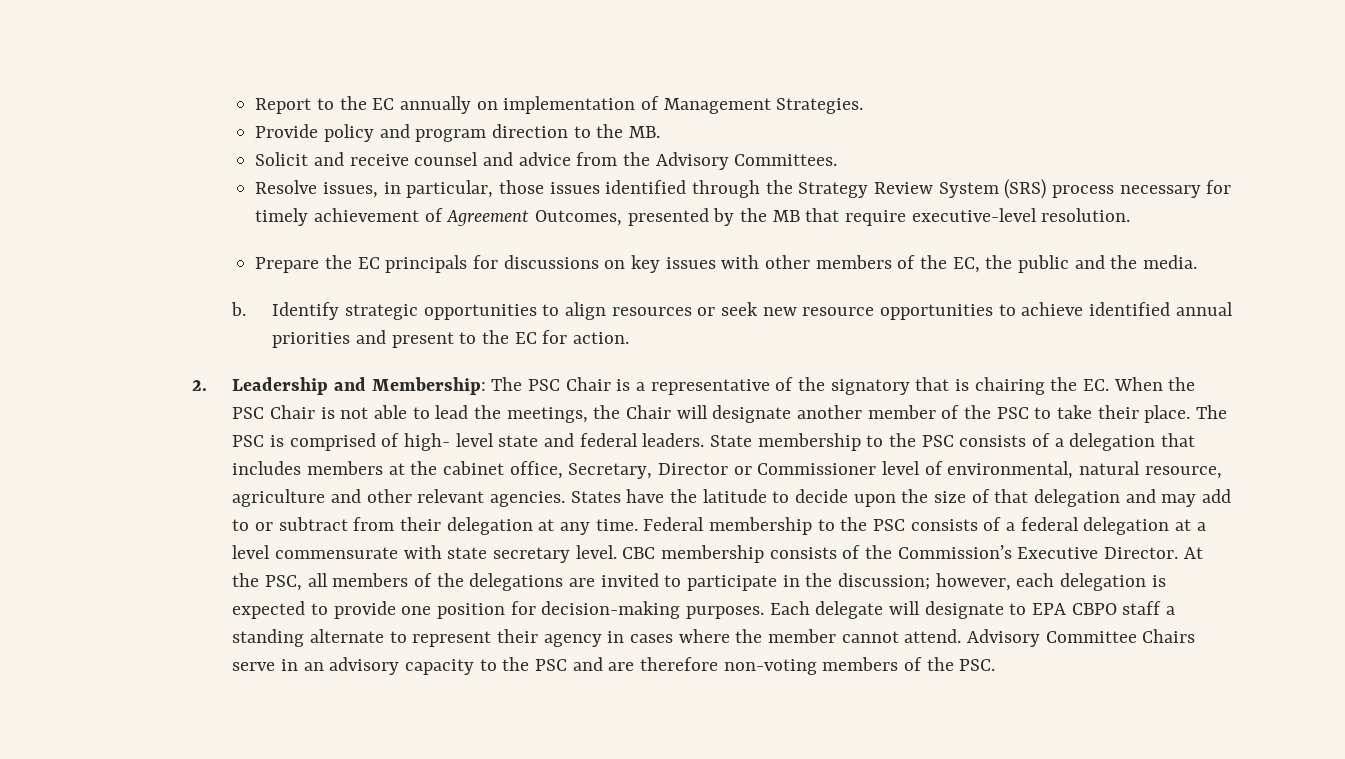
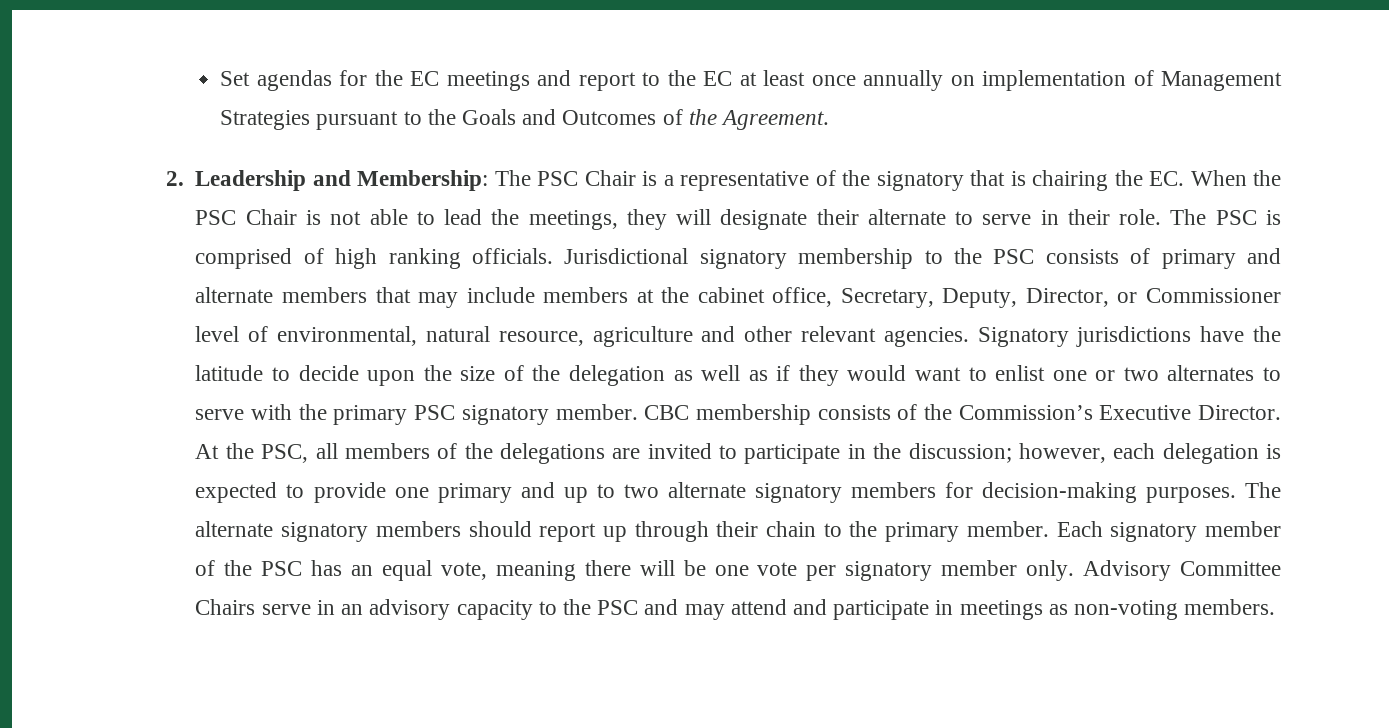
- Report to the EC annually on implementation of Management Strategies.
- Provide policy and program direction to the MB.
- Solicit and receive counsel and advice from the Advisory Committees.
- Resolve issues, in particular, those issues identified through the Strategy Review System (SRS) process necessary for timely achievement of Agreement Outcomes, presented by the MB that require executive-level resolution.
- Prepare the EC principals for discussions on key issues with other members of the EC, the public and the media.
- b. Identify strategic opportunities to align resources or seek new resource opportunities to achieve identified annual priorities and present to the EC for action.
+ Set agendas for the EC meetings and report to the EC at least once annually on implementation of Management Strategies pursuant to the Goals and Outcomes of the Agreement.
- 2. Leadership and Membership: The PSC Chair is a representative of the signatory that is chairing the EC. When the PSC Chair is not able to lead the meetings, the Chair will designate another member of the PSC to take their place.
+ 2. Leadership and Membership: The PSC Chair is a representative of the signatory that is chairing the EC. When the PSC Chair is not able to lead the meetings, they will designate their alternate to serve in their role.
- The PSC is comprised of high- level state and federal leaders. State membership to the PSC consists of a delegation that includes members at the cabinet office, Secretary, Director or Commissioner level of environmental, natural resource, agriculture and other relevant agencies.
+ The PSC is comprised of high ranking officials. Jurisdictional signatory membership to the PSC consists of primary and alternate members that may include members at the cabinet office, Secretary, Deputy, Director, or Commissioner level of environmental, natural resource, agriculture and other relevant agencies.
- States have the latitude to decide upon the size of that delegation and may add to or subtract from their delegation at any time. Federal membership to the PSC consists of a federal delegation at a level commensurate with state secretary level.
+ Signatory jurisdictions have the latitude to decide upon the size of the delegation as well as if they would want to enlist one or two alternates to serve with the primary PSC signatory member.
- At the PSC, all members of the delegations are invited to participate in the discussion; however, each delegation is expected to provide one position for decision-making purposes. Each delegate will designate to EPA CBPO staff a standing alternate to represent their agency in cases where the member cannot attend.
+ At the PSC, all members of the delegations are invited to participate in the discussion; however, each delegation is expected to provide one primary and up to two alternate signatory members for decision-making purposes. The alternate signatory members should report up through their chain to the primary member. Each signatory member of the PSC has an equal vote, meaning there will be one vote per signatory member only.
- Advisory Committee Chairs serve in an advisory capacity to the PSC and are therefore non-voting members of the PSC.
+ Advisory Committee Chairs serve in an advisory capacity to the PSC and may attend and participate in meetings as non-voting members.

